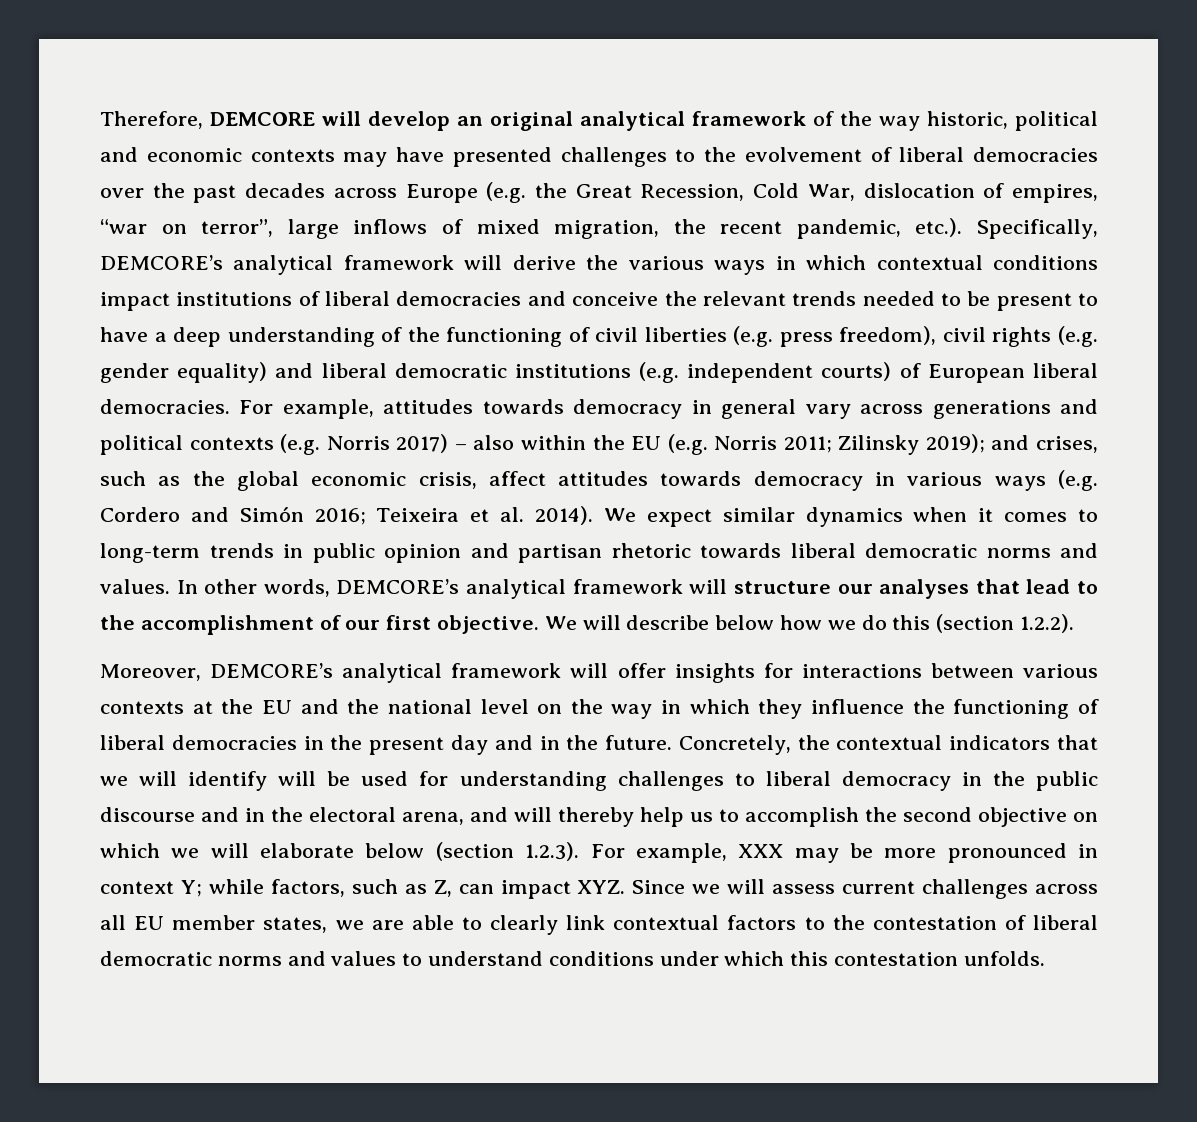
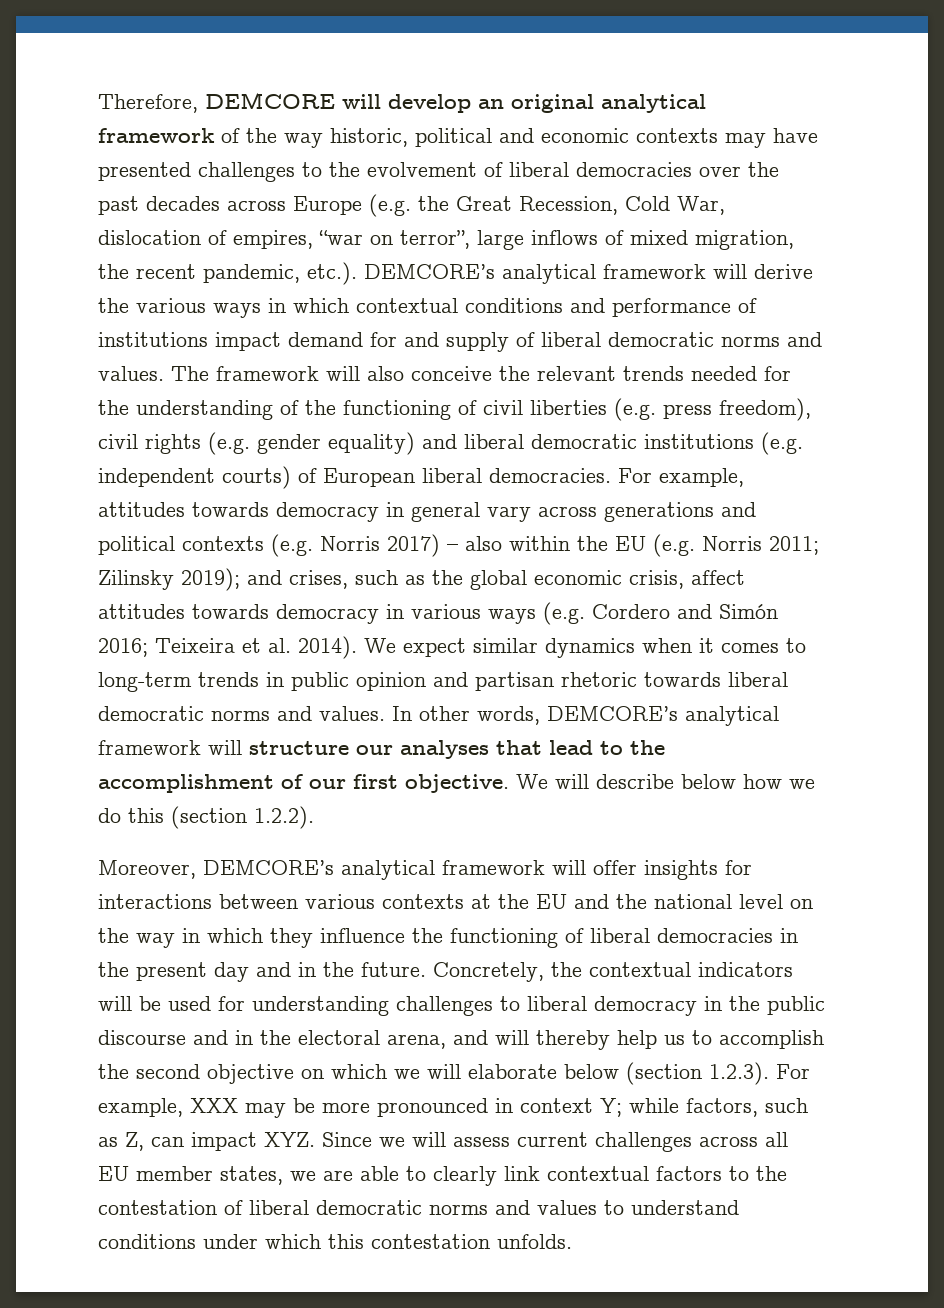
- Therefore, DEMCORE will develop an original analytical framework of the way historic, political and economic contexts may have presented challenges to the evolvement of liberal democracies over the past decades across Europe (e.g. the Great Recession, Cold War, dislocation of empires, “war on terror”, large inflows of mixed migration, the recent pandemic, etc.). Specifically, DEMCORE’s analytical framework will derive the various ways in which contextual conditions impact institutions of liberal democracies and conceive the relevant trends needed to be present to have a deep understanding of the functioning of civil liberties (e.g. press freedom), civil rights (e.g. gender equality) and liberal democratic institutions (e.g. independent courts) of European liberal democracies.
+ Therefore, DEMCORE will develop an original analytical framework of the way historic, political and economic contexts may have presented challenges to the evolvement of liberal democracies over the past decades across Europe (e.g. the Great Recession, Cold War, dislocation of empires, “war on terror”, large inflows of mixed migration, the recent pandemic, etc.). DEMCORE’s analytical framework will derive the various ways in which contextual conditions and performance of institutions impact demand for and supply of liberal democratic norms and values. The framework will also conceive the relevant trends needed for the understanding of the functioning of civil liberties (e.g. press freedom), civil rights (e.g. gender equality) and liberal democratic institutions (e.g. independent courts) of European liberal democracies.
- Concretely, the contextual indicators that we will identify will be used for understanding challenges to liberal democracy in the public discourse and in the electoral arena, and will thereby help us to accomplish the second objective on which we will elaborate below (section 1.2.3). For example, XXX may be more pronounced in context Y;
+ Concretely, the contextual indicators will be used for understanding challenges to liberal democracy in the public discourse and in the electoral arena, and will thereby help us to accomplish the second objective on which we will elaborate below (section 1.2.3). For example, XXX may be more pronounced in context Y;

